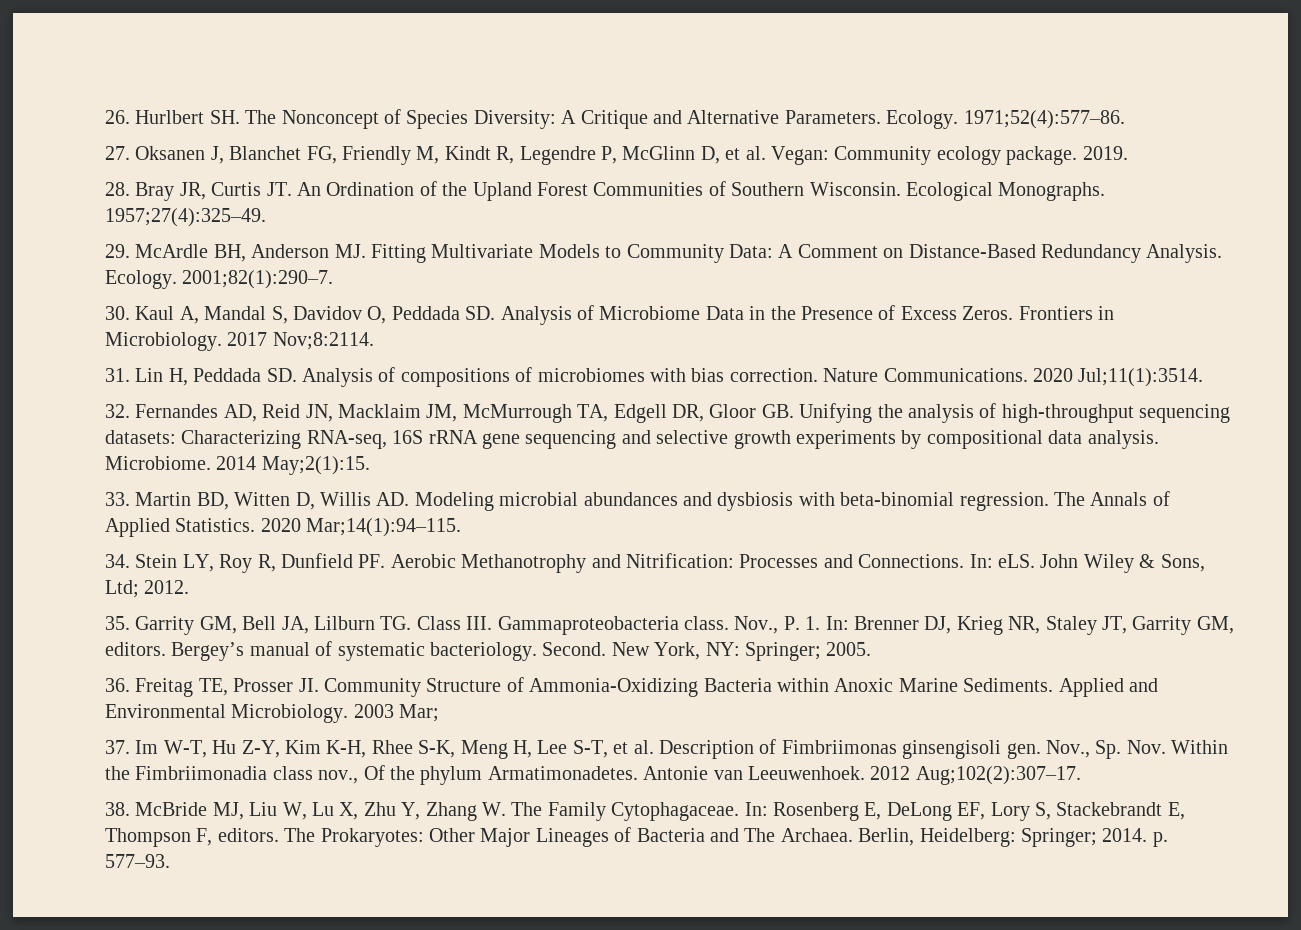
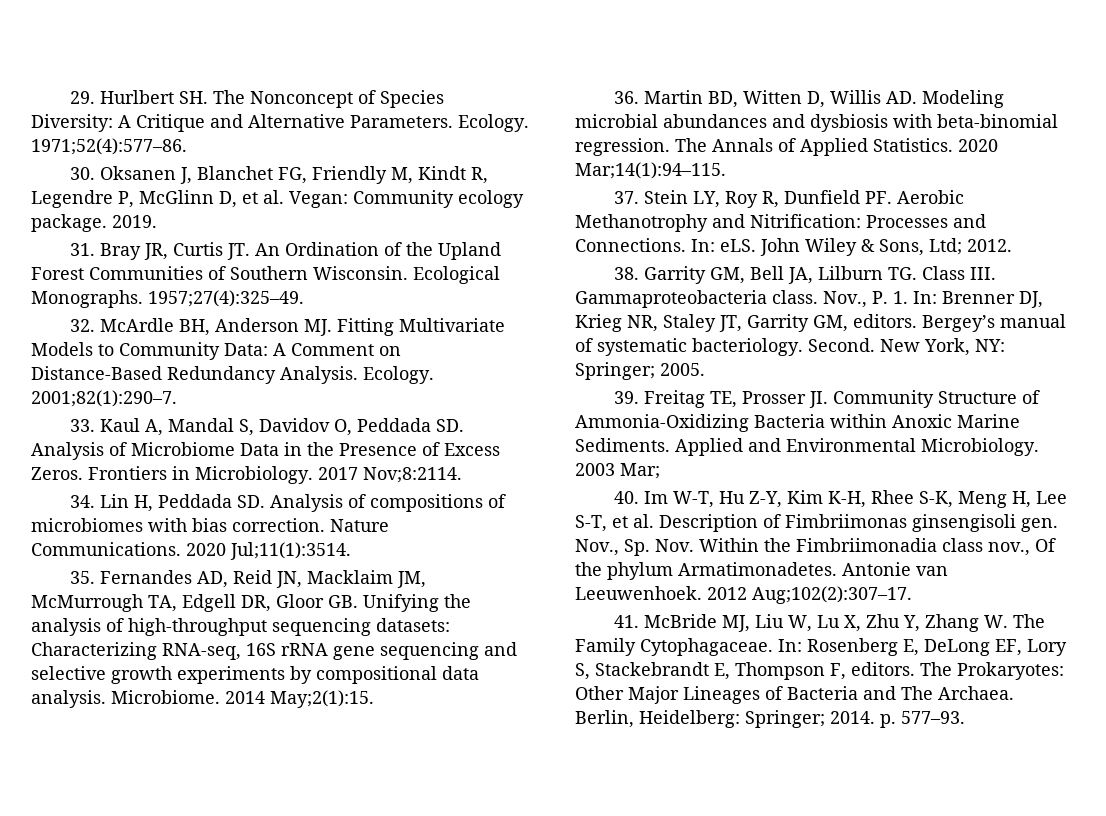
- 26. Hurlbert SH. The Nonconcept of Species Diversity: A Critique and Alternative Parameters.
+ 29. Hurlbert SH. The Nonconcept of Species Diversity: A Critique and Alternative Parameters.
- 27. Oksanen J, Blanchet FG, Friendly M, Kindt R, Legendre P, McGlinn D, et al. Vegan: Community ecology package.
+ 30. Oksanen J, Blanchet FG, Friendly M, Kindt R, Legendre P, McGlinn D, et al. Vegan: Community ecology package.
- 28. Bray JR, Curtis JT. An Ordination of the Upland Forest Communities of Southern Wisconsin.
+ 31. Bray JR, Curtis JT. An Ordination of the Upland Forest Communities of Southern Wisconsin.
- 29. McArdle BH, Anderson MJ. Fitting Multivariate Models to Community Data: A Comment on Distance-Based Redundancy Analysis.
+ 32. McArdle BH, Anderson MJ. Fitting Multivariate Models to Community Data: A Comment on Distance-Based Redundancy Analysis.
- 30. Kaul A, Mandal S, Davidov O, Peddada SD. Analysis of Microbiome Data in the Presence of Excess Zeros.
+ 33. Kaul A, Mandal S, Davidov O, Peddada SD. Analysis of Microbiome Data in the Presence of Excess Zeros.
- 31. Lin H, Peddada SD. Analysis of compositions of microbiomes with bias correction.
+ 34. Lin H, Peddada SD. Analysis of compositions of microbiomes with bias correction.
- 32. Fernandes AD, Reid JN, Macklaim JM, McMurrough TA, Edgell DR, Gloor GB. Unifying the analysis of high-throughput sequencing datasets: Characterizing RNA-seq, 16S rRNA gene sequencing and selective growth experiments by compositional data analysis.
+ 35. Fernandes AD, Reid JN, Macklaim JM, McMurrough TA, Edgell DR, Gloor GB. Unifying the analysis of high-throughput sequencing datasets: Characterizing RNA-seq, 16S rRNA gene sequencing and selective growth experiments by compositional data analysis.
- 33. Martin BD, Witten D, Willis AD. Modeling microbial abundances and dysbiosis with beta-binomial regression.
+ 36. Martin BD, Witten D, Willis AD. Modeling microbial abundances and dysbiosis with beta-binomial regression.
- 34. Stein LY, Roy R, Dunfield PF. Aerobic Methanotrophy and Nitrification: Processes and Connections.
+ 37. Stein LY, Roy R, Dunfield PF. Aerobic Methanotrophy and Nitrification: Processes and Connections.
- 35. Garrity GM, Bell JA, Lilburn TG. Class III. Gammaproteobacteria class.
+ 38. Garrity GM, Bell JA, Lilburn TG. Class III. Gammaproteobacteria class.
- 36. Freitag TE, Prosser JI. Community Structure of Ammonia-Oxidizing Bacteria within Anoxic Marine Sediments.
+ 39. Freitag TE, Prosser JI. Community Structure of Ammonia-Oxidizing Bacteria within Anoxic Marine Sediments.
- 37. Im W-T, Hu Z-Y, Kim K-H, Rhee S-K, Meng H, Lee S-T, et al. Description of Fimbriimonas ginsengisoli gen.
+ 40. Im W-T, Hu Z-Y, Kim K-H, Rhee S-K, Meng H, Lee S-T, et al. Description of Fimbriimonas ginsengisoli gen.
- 38. McBride MJ, Liu W, Lu X, Zhu Y, Zhang W. The Family Cytophagaceae.
+ 41. McBride MJ, Liu W, Lu X, Zhu Y, Zhang W. The Family Cytophagaceae.

